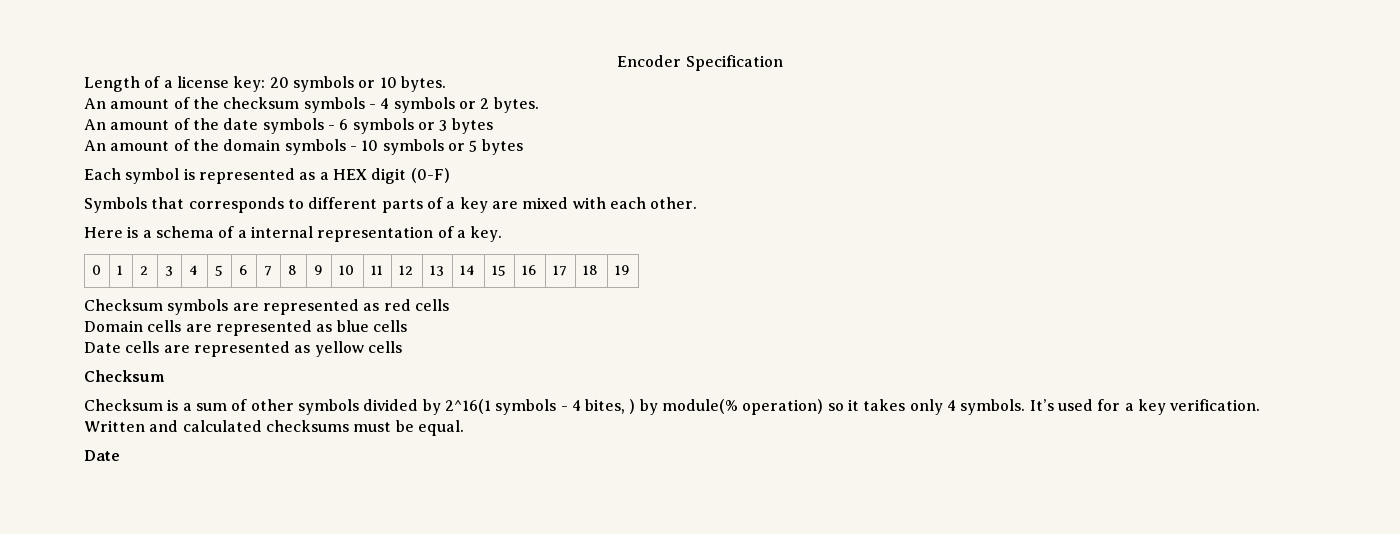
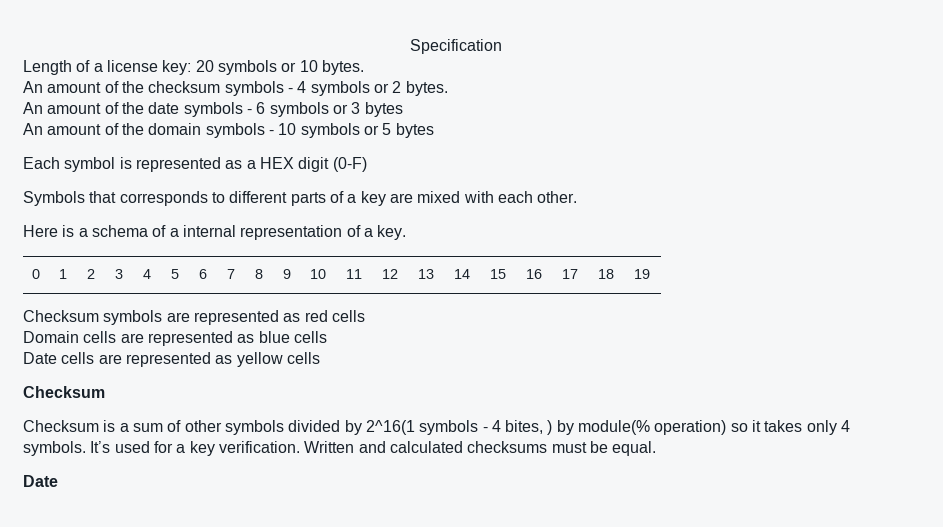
- Encoder Specification
+ Specification

